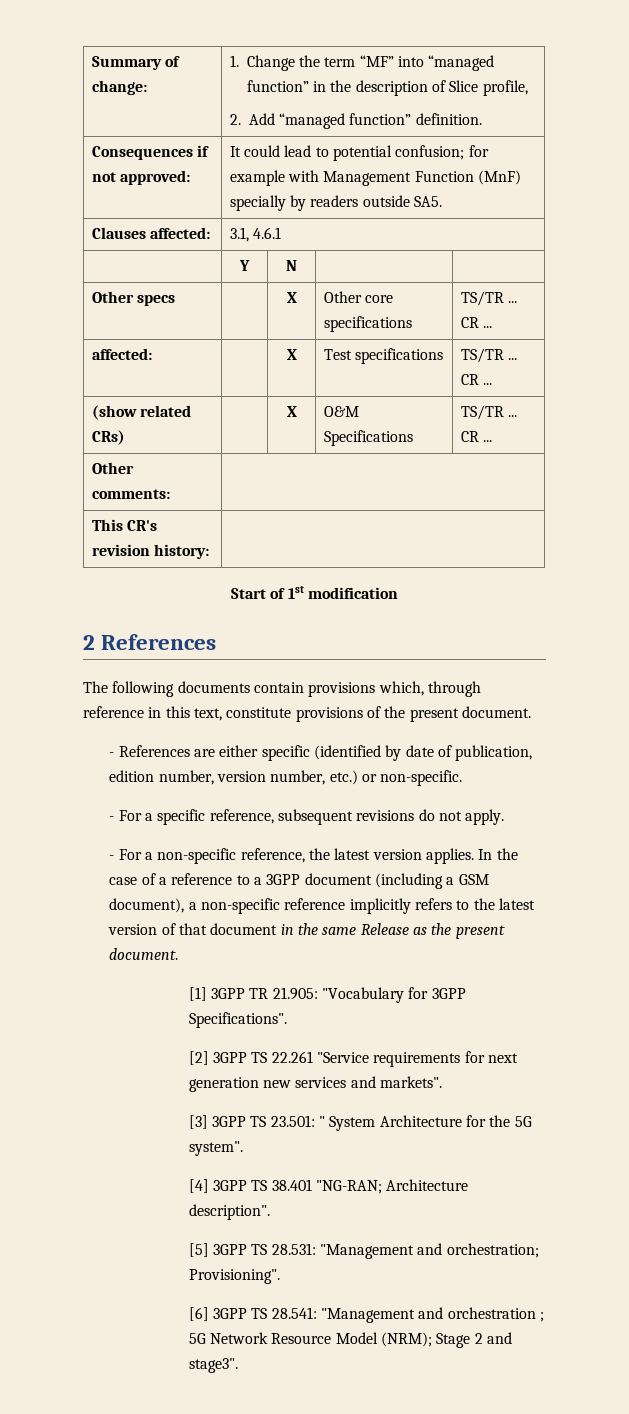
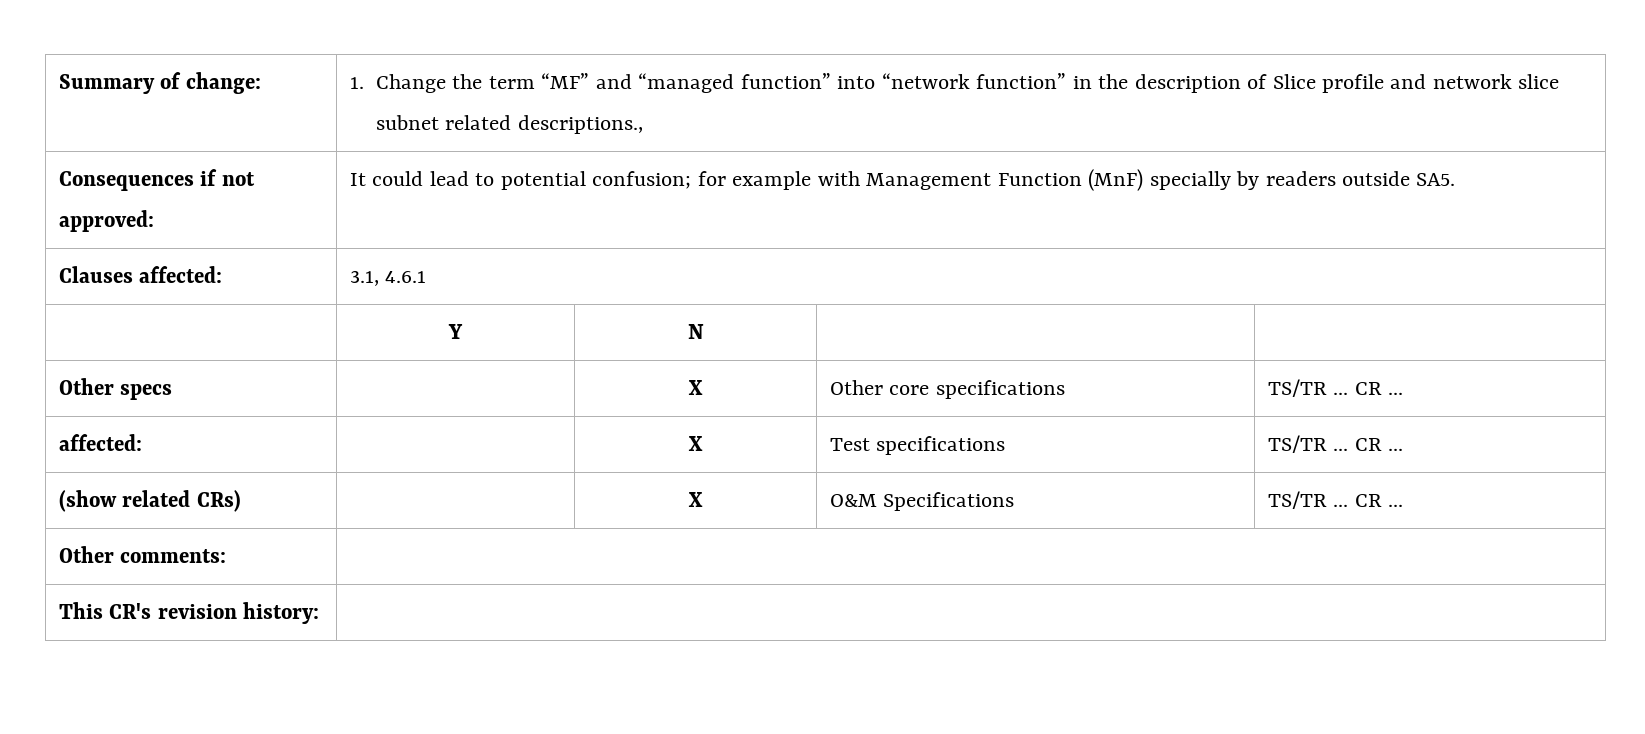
- Summary of change: | 1. Change the term “MF” into “managed function” in the description of Slice profile,
- 2. Add “managed function” definition.
+ Summary of change: | 1. Change the term “MF” and “managed function” into “network function” in the description of Slice profile and network slice subnet related descriptions.,
- Start of 1st modification
- 2 References
- The following documents contain provisions which, through reference in this text, constitute provisions of the present document.
- - References are either specific (identified by date of publication, edition number, version number, etc.) or non-specific.
- - For a specific reference, subsequent revisions do not apply.
- - For a non-specific reference, the latest version applies. In the case of a reference to a 3GPP document (including a GSM document), a non-specific reference implicitly refers to the latest version of that document in the same Release as the present document.
- [1] 3GPP TR 21.905: "Vocabulary for 3GPP Specifications".
- [2] 3GPP TS 22.261 "Service requirements for next generation new services and markets".
- [3] 3GPP TS 23.501: " System Architecture for the 5G system".
- [4] 3GPP TS 38.401 "NG-RAN; Architecture description".
- [5] 3GPP TS 28.531: "Management and orchestration; Provisioning".
- [6] 3GPP TS 28.541: "Management and orchestration ; 5G Network Resource Model (NRM); Stage 2 and stage3".

